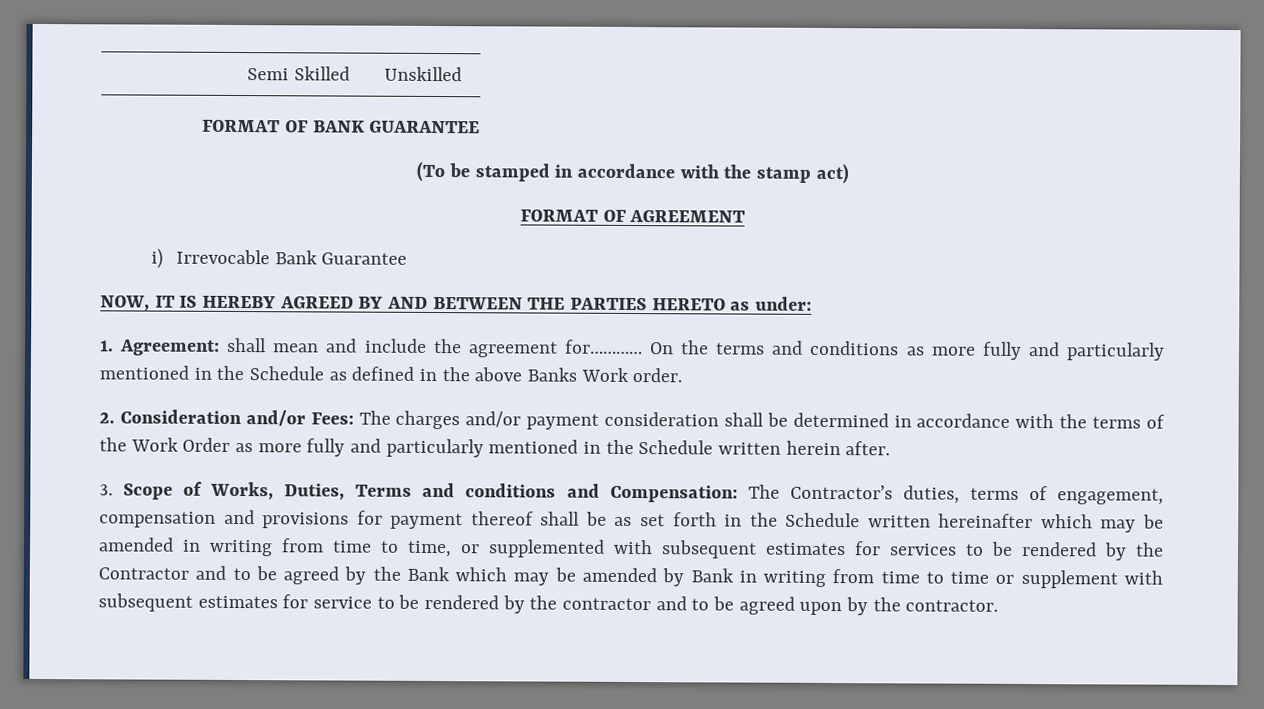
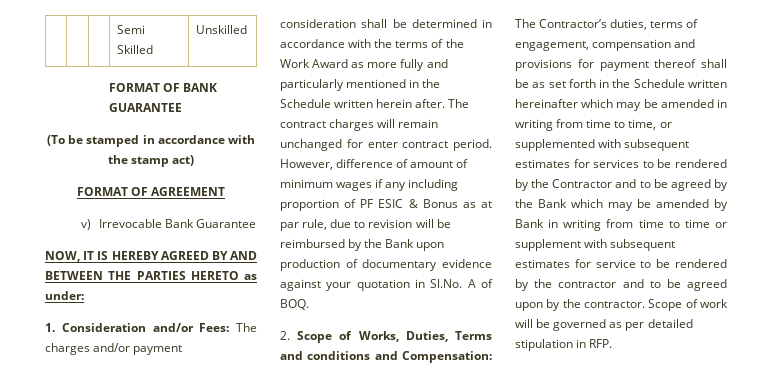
- i) Irrevocable Bank Guarantee
+ v) Irrevocable Bank Guarantee
- 1. Agreement: shall mean and include the agreement for………… On the terms and conditions as more fully and particularly mentioned in the Schedule as defined in the above Banks Work order.
- 2. Consideration and/or Fees:
+ 1. Consideration and/or Fees:
- The charges and/or payment consideration shall be determined in accordance with the terms of the Work Order as more fully and particularly mentioned in the Schedule written herein after.
- 3. Scope of Works, Duties, Terms and conditions and Compensation:
+ The charges and/or payment consideration shall be determined in accordance with the terms of the Work Award as more fully and particularly mentioned in the Schedule written herein after. The contract charges will remain unchanged for enter contract period. However, difference of amount of minimum wages if any including proportion of PF ESIC & Bonus as at par rule, due to revision will be reimbursed by the Bank upon production of documentary evidence against your quotation in Sl.No. A of BOQ.
+ 2. Scope of Works, Duties, Terms and conditions and Compensation:
+ Scope of work will be governed as per detailed stipulation in RFP.

